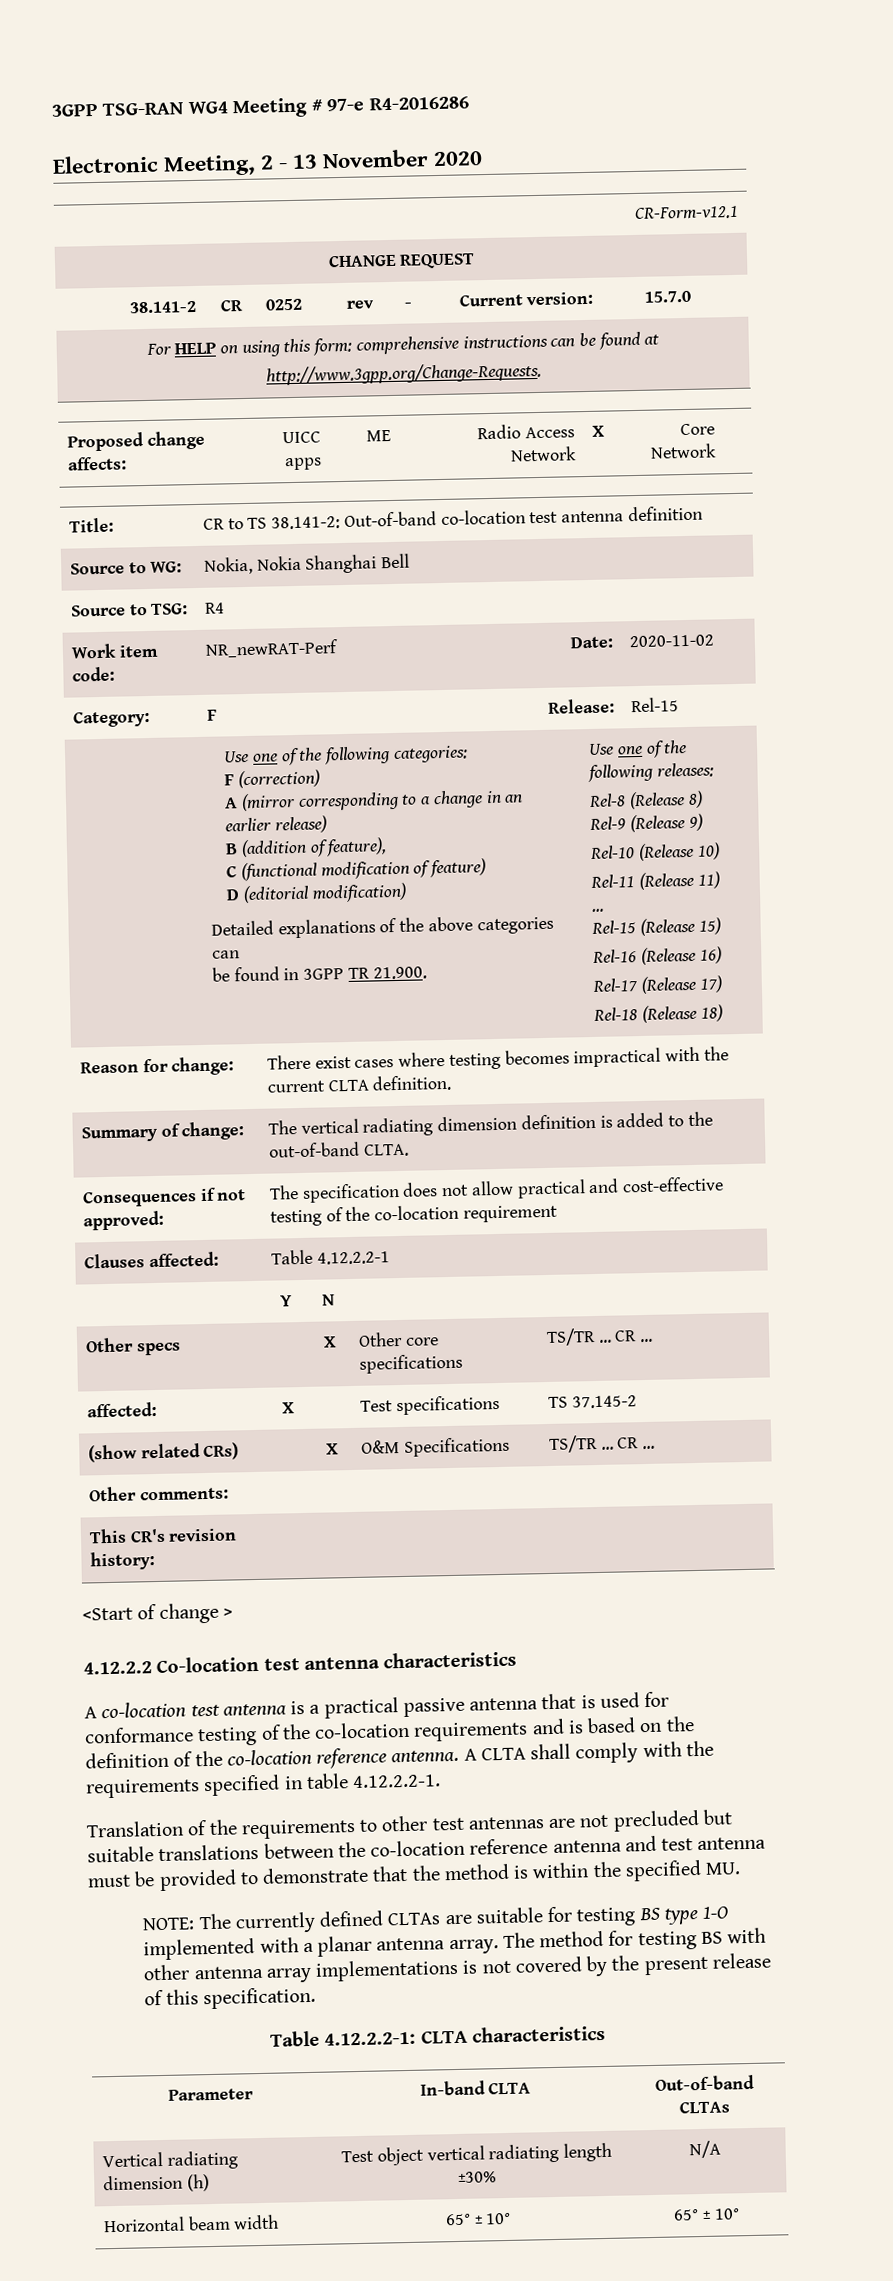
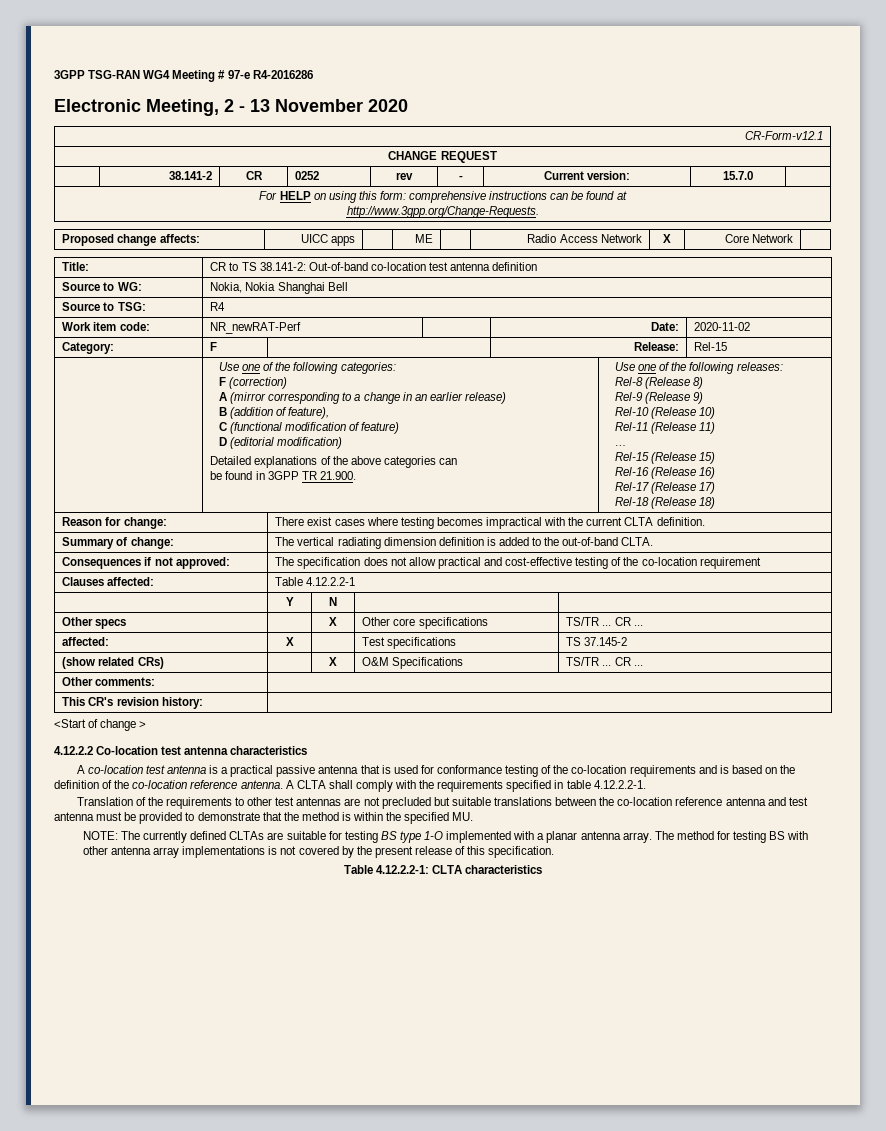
- Parameter | In-band CLTA | Out-of-band CLTAs
- Vertical radiating dimension (h) | Test object vertical radiating length ±30% | N/A
- Horizontal beam width | 65° ± 10° | 65° ± 10°

